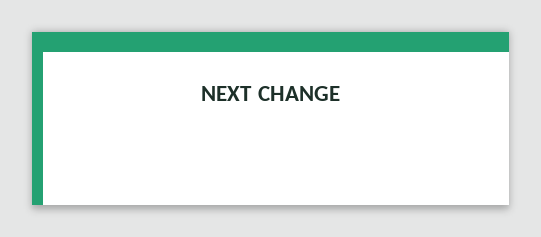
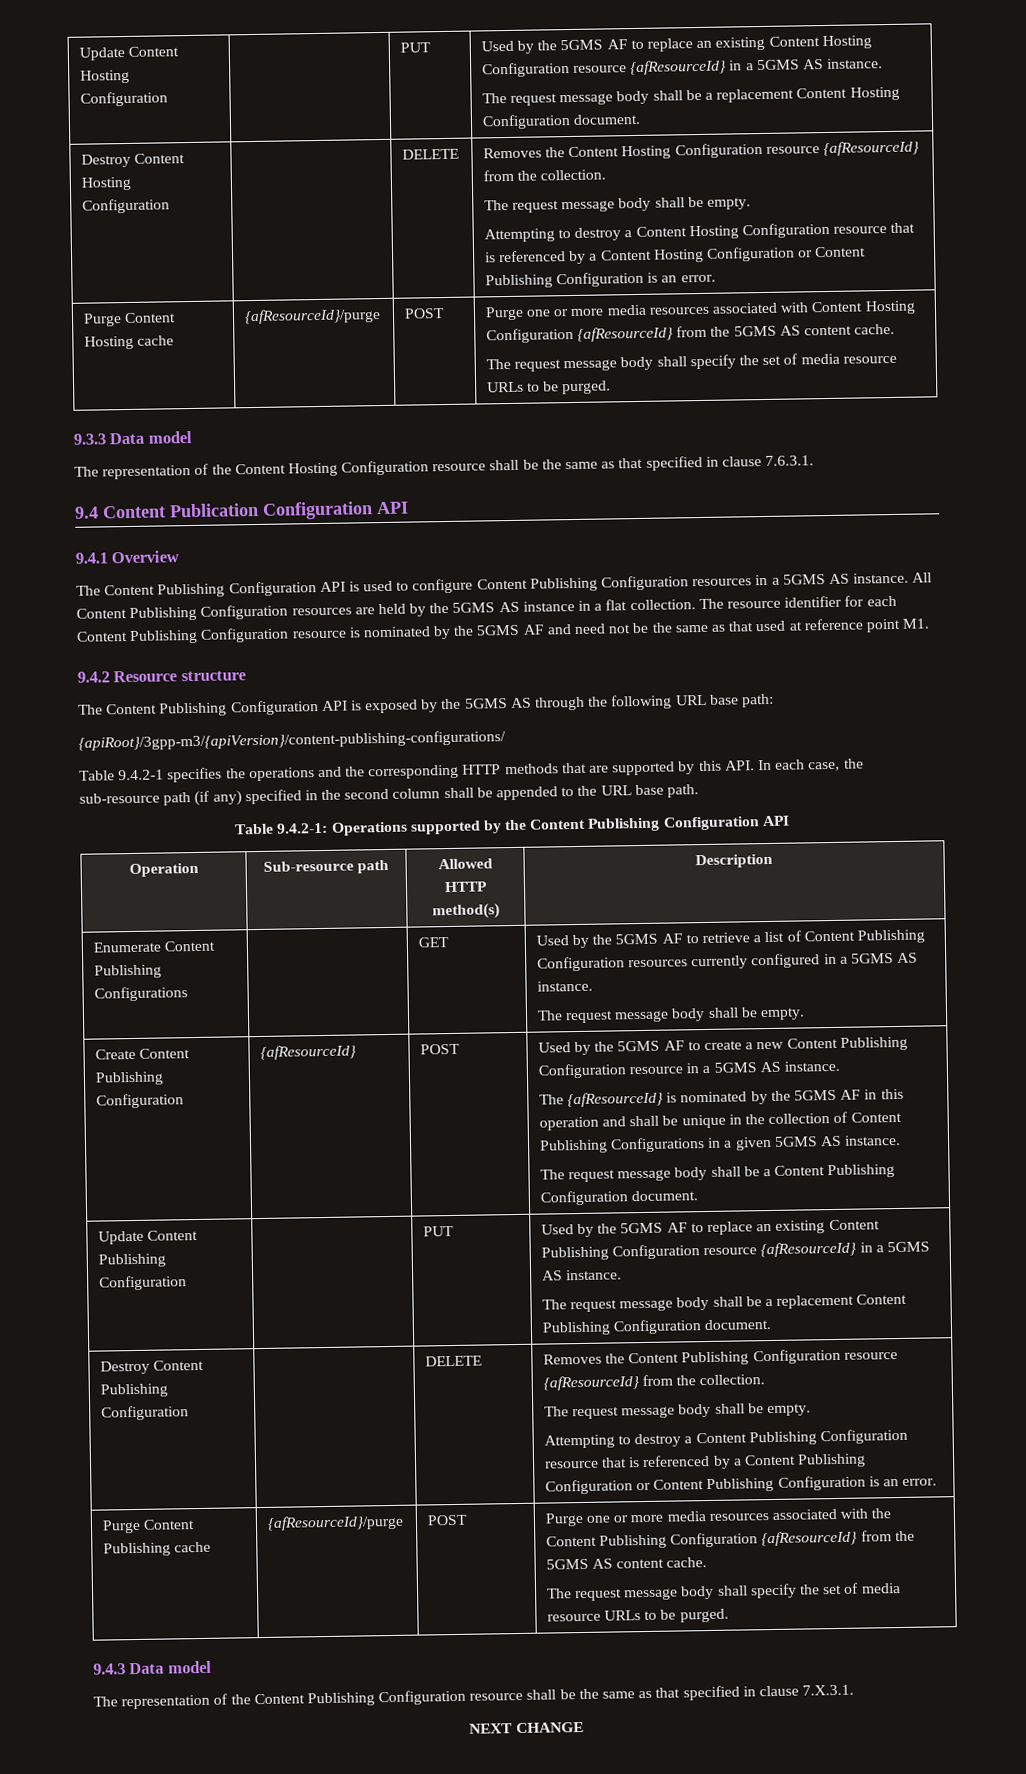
+ Update Content Hosting Configuration | | PUT | Used by the 5GMS AF to replace an existing Content Hosting Configuration resource {afResourceId} in a 5GMS AS instance.
+ The request message body shall be a replacement Content Hosting Configuration document.
+ Destroy Content Hosting Configuration | | DELETE | Removes the Content Hosting Configuration resource {afResourceId} from the collection.
+ The request message body shall be empty.
+ Attempting to destroy a Content Hosting Configuration resource that is referenced by a Content Hosting Configuration or Content Publishing Configuration is an error.
+ Purge Content Hosting cache | {afResourceId}/purge | POST | Purge one or more media resources associated with Content Hosting Configuration {afResourceId} from the 5GMS AS content cache.
+ The request message body shall specify the set of media resource URLs to be purged.
+ 9.3.3 Data model
+ The representation of the Content Hosting Configuration resource shall be the same as that specified in clause 7.6.3.1.
+ 9.4 Content Publication Configuration API
+ 9.4.1 Overview
+ The Content Publishing Configuration API is used to configure Content Publishing Configuration resources in a 5GMS AS instance. All Content Publishing Configuration resources are held by the 5GMS AS instance in a flat collection. The resource identifier for each Content Publishing Configuration resource is nominated by the 5GMS AF and need not be the same as that used at reference point M1.
+ 9.4.2 Resource structure
+ The Content Publishing Configuration API is exposed by the 5GMS AS through the following URL base path:
+ {apiRoot}/3gpp-m3/{apiVersion}/content-publishing-configurations/
+ Table 9.4.2-1 specifies the operations and the corresponding HTTP methods that are supported by this API. In each case, the sub-resource path (if any) specified in the second column shall be appended to the URL base path.
+ Table 9.4.2-1: Operations supported by the Content Publishing Configuration API
+ Operation | Sub-resource path | Allowed HTTP method(s) | Description
+ Enumerate Content Publishing Configurations | | GET | Used by the 5GMS AF to retrieve a list of Content Publishing Configuration resources currently configured in a 5GMS AS instance.
+ The request message body shall be empty.
+ Create Content Publishing Configuration | {afResourceId} | POST | Used by the 5GMS AF to create a new Content Publishing Configuration resource in a 5GMS AS instance.
+ The {afResourceId} is nominated by the 5GMS AF in this operation and shall be unique in the collection of Content Publishing Configurations in a given 5GMS AS instance.
+ The request message body shall be a Content Publishing Configuration document.
+ Update Content Publishing Configuration | | PUT | Used by the 5GMS AF to replace an existing Content Publishing Configuration resource {afResourceId} in a 5GMS AS instance.
+ The request message body shall be a replacement Content Publishing Configuration document.
+ Destroy Content Publishing Configuration | | DELETE | Removes the Content Publishing Configuration resource {afResourceId} from the collection.
+ The request message body shall be empty.
+ Attempting to destroy a Content Publishing Configuration resource that is referenced by a Content Publishing Configuration or Content Publishing Configuration is an error.
+ Purge Content Publishing cache | {afResourceId}/purge | POST | Purge one or more media resources associated with the Content Publishing Configuration {afResourceId} from the 5GMS AS content cache.
+ The request message body shall specify the set of media resource URLs to be purged.
+ 9.4.3 Data model
+ The representation of the Content Publishing Configuration resource shall be the same as that specified in clause 7.X.3.1.

